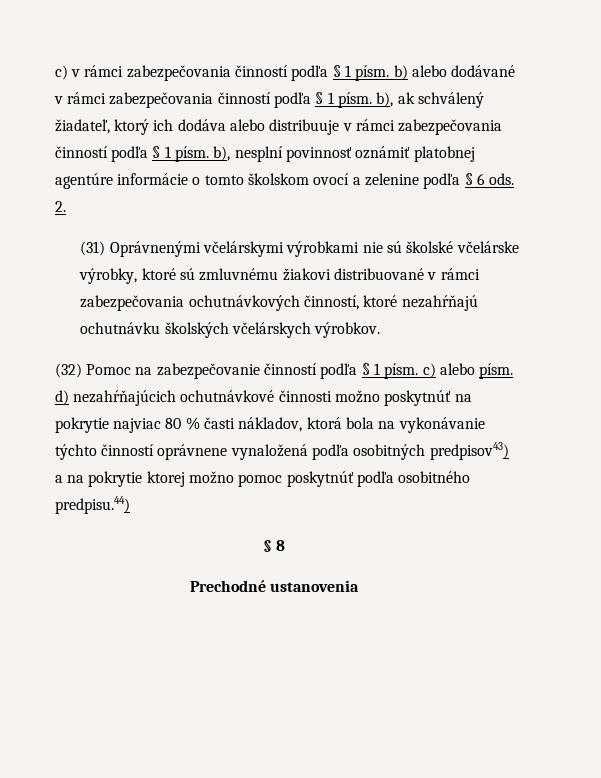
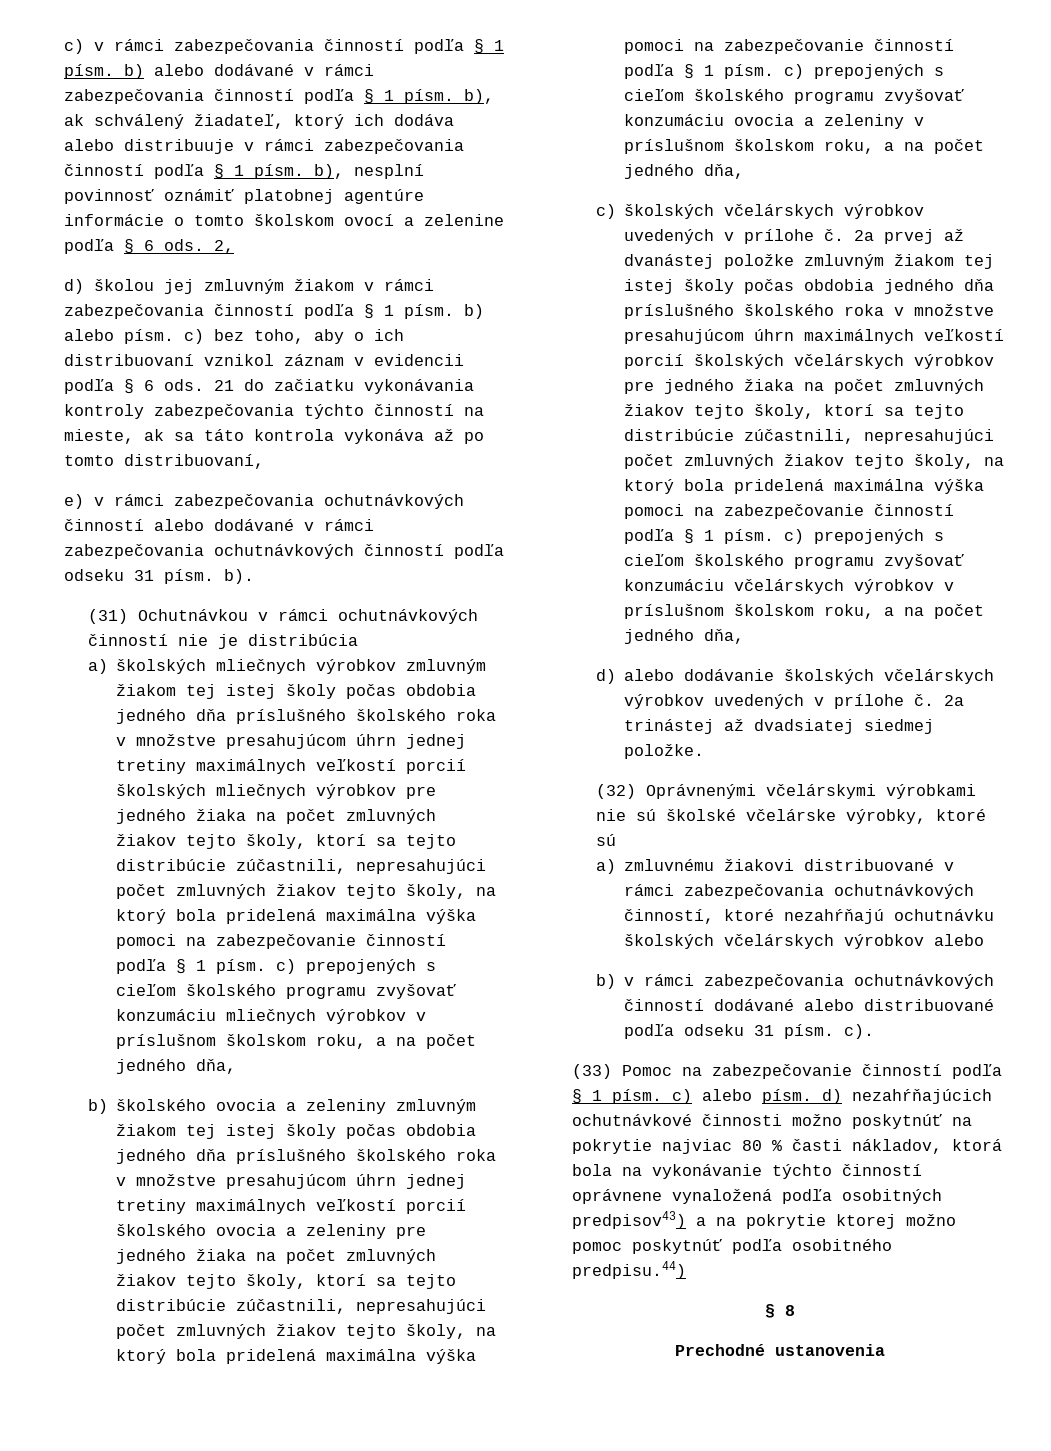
- 2.
- (31) Oprávnenými včelárskymi výrobkami nie sú školské včelárske výrobky, ktoré sú zmluvnému žiakovi distribuované v rámci zabezpečovania ochutnávkových činností, ktoré nezahŕňajú ochutnávku školských včelárskych výrobkov.
- (32) Pomoc na zabezpečovanie činností podľa § 1 písm. c) alebo písm. d) nezahŕňajúcich ochutnávkové činnosti možno poskytnúť na pokrytie najviac 80 % časti nákladov, ktorá bola na vykonávanie týchto činností oprávnene vynaložená podľa osobitných predpisov43) a na pokrytie ktorej možno pomoc poskytnúť podľa osobitného predpisu.44)
+ 2,
+ d) školou jej zmluvným žiakom v rámci zabezpečovania činností podľa § 1 písm. b) alebo písm. c) bez toho, aby o ich distribuovaní vznikol záznam v evidencii podľa § 6 ods. 21 do začiatku vykonávania kontroly zabezpečovania týchto činností na mieste, ak sa táto kontrola vykonáva až po tomto distribuovaní,
+ e) v rámci zabezpečovania ochutnávkových činností alebo dodávané v rámci zabezpečovania ochutnávkových činností podľa odseku 31 písm. b).
+ (31) Ochutnávkou v rámci ochutnávkových činností nie je distribúcia
+ a) školských mliečnych výrobkov zmluvným žiakom tej istej školy počas obdobia jedného dňa príslušného školského roka v množstve presahujúcom úhrn jednej tretiny maximálnych veľkostí porcií školských mliečnych výrobkov pre jedného žiaka na počet zmluvných žiakov tejto školy, ktorí sa tejto distribúcie zúčastnili, nepresahujúci počet zmluvných žiakov tejto školy, na ktorý bola pridelená maximálna výška pomoci na zabezpečovanie činností podľa § 1 písm. c) prepojených s cieľom školského programu zvyšovať konzumáciu mliečnych výrobkov v príslušnom školskom roku, a na počet jedného dňa,
+ b) školského ovocia a zeleniny zmluvným žiakom tej istej školy počas obdobia jedného dňa príslušného školského roka v množstve presahujúcom úhrn jednej tretiny maximálnych veľkostí porcií školského ovocia a zeleniny pre jedného žiaka na počet zmluvných žiakov tejto školy, ktorí sa tejto distribúcie zúčastnili, nepresahujúci počet zmluvných žiakov tejto školy, na ktorý bola pridelená maximálna výška pomoci na zabezpečovanie činností podľa § 1 písm. c) prepojených s cieľom školského programu zvyšovať konzumáciu ovocia a zeleniny v príslušnom školskom roku, a na počet jedného dňa,
+ c) školských včelárskych výrobkov uvedených v prílohe č. 2a prvej až dvanástej položke zmluvným žiakom tej istej školy počas obdobia jedného dňa príslušného školského roka v množstve presahujúcom úhrn maximálnych veľkostí porcií školských včelárskych výrobkov pre jedného žiaka na počet zmluvných žiakov tejto školy, ktorí sa tejto distribúcie zúčastnili, nepresahujúci počet zmluvných žiakov tejto školy, na ktorý bola pridelená maximálna výška pomoci na zabezpečovanie činností podľa § 1 písm. c) prepojených s cieľom školského programu zvyšovať konzumáciu včelárskych výrobkov v príslušnom školskom roku, a na počet jedného dňa,
+ d) alebo dodávanie školských včelárskych výrobkov uvedených v prílohe č. 2a trinástej až dvadsiatej siedmej položke.
+ (32) Oprávnenými včelárskymi výrobkami nie sú školské včelárske výrobky, ktoré sú
+ a) zmluvnému žiakovi distribuované v rámci zabezpečovania ochutnávkových činností, ktoré nezahŕňajú ochutnávku školských včelárskych výrobkov alebo
+ b) v rámci zabezpečovania ochutnávkových činností dodávané alebo distribuované podľa odseku 31 písm. c).
+ (33) Pomoc na zabezpečovanie činností podľa § 1 písm. c) alebo písm. d) nezahŕňajúcich ochutnávkové činnosti možno poskytnúť na pokrytie najviac 80 % časti nákladov, ktorá bola na vykonávanie týchto činností oprávnene vynaložená podľa osobitných predpisov43) a na pokrytie ktorej možno pomoc poskytnúť podľa osobitného predpisu.44)

